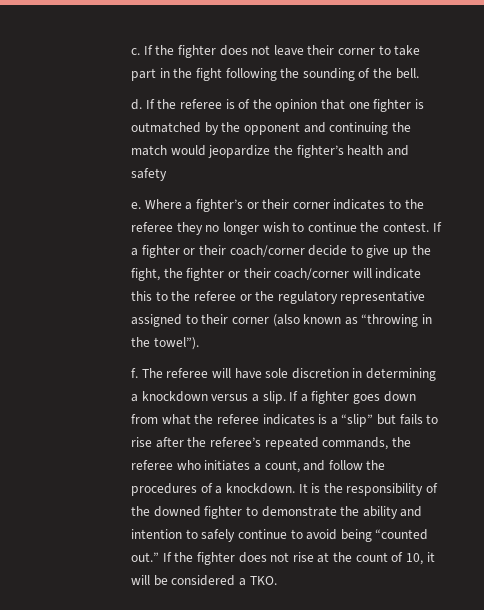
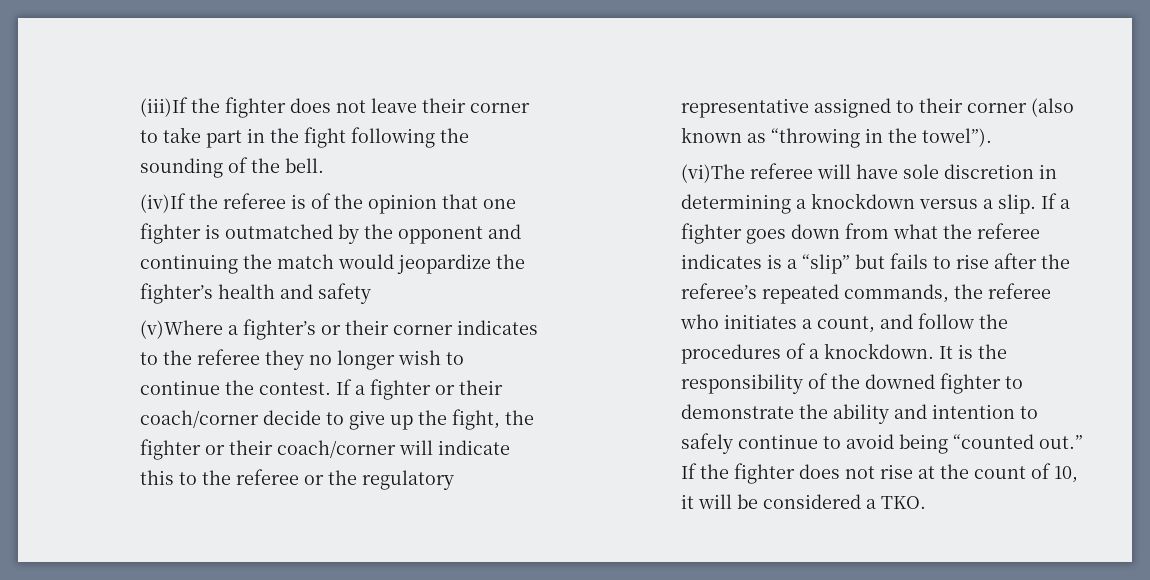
- c. If the fighter does not leave their corner to take part in the fight following the sounding of the bell.
+ (iii)If the fighter does not leave their corner to take part in the fight following the sounding of the bell.
- d. If the referee is of the opinion that one fighter is outmatched by the opponent and continuing the match would jeopardize the fighter’s health and safety
+ (iv)If the referee is of the opinion that one fighter is outmatched by the opponent and continuing the match would jeopardize the fighter’s health and safety
- e. Where a fighter’s or their corner indicates to the referee they no longer wish to continue the contest.
+ (v)Where a fighter’s or their corner indicates to the referee they no longer wish to continue the contest.
- f. The referee will have sole discretion in determining a knockdown versus a slip.
+ (vi)The referee will have sole discretion in determining a knockdown versus a slip.

